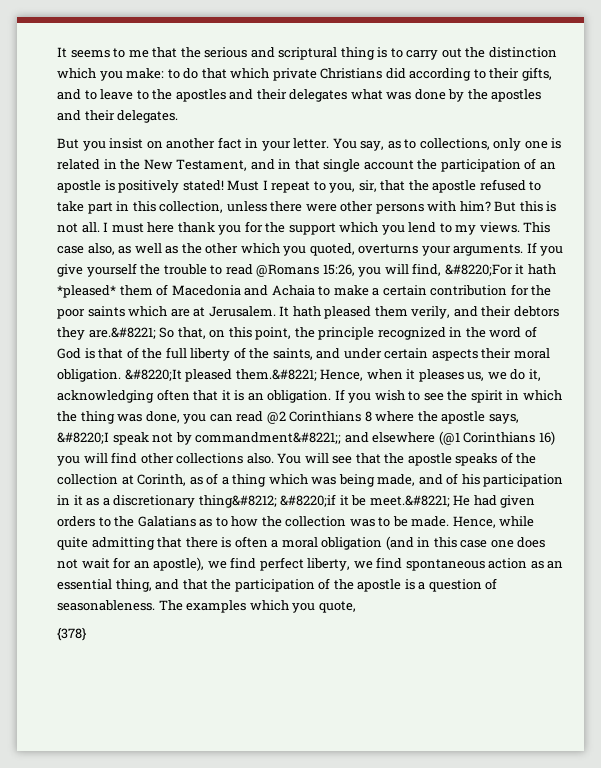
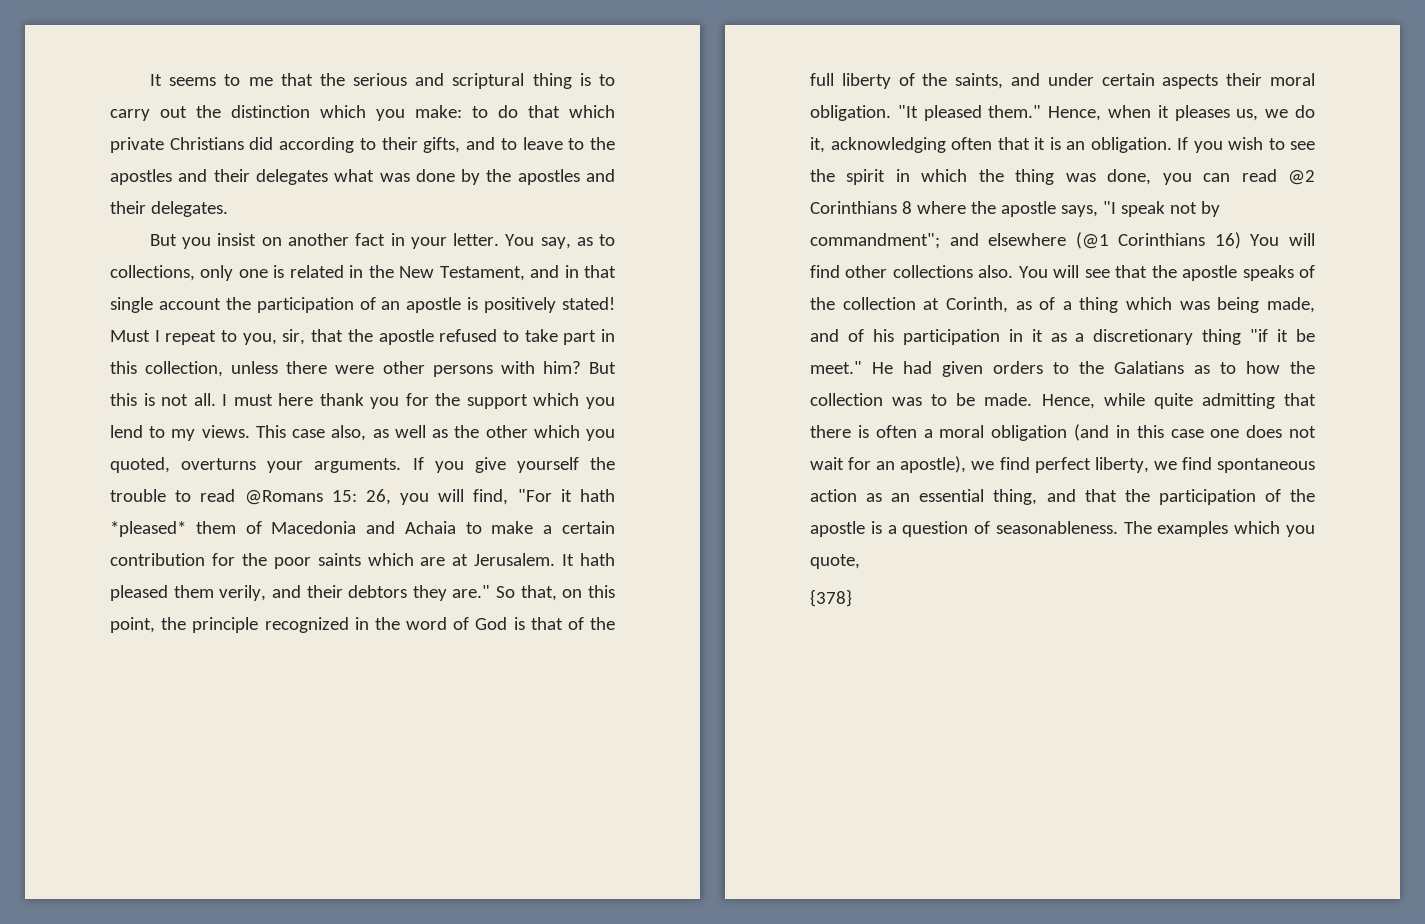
- If you give yourself the trouble to read @Romans 15:26, you will find, &#8220;For it hath *pleased* them of Macedonia and Achaia to make a certain contribution for the poor saints which are at Jerusalem.
+ If you give yourself the trouble to read @Romans 15: 26, you will find, "For it hath *pleased* them of Macedonia and Achaia to make a certain contribution for the poor saints which are at Jerusalem.
- It hath pleased them verily, and their debtors they are.&#8221; So that, on this point, the principle recognized in the word of God is that of the full liberty of the saints, and under certain aspects their moral obligation.
+ It hath pleased them verily, and their debtors they are." So that, on this point, the principle recognized in the word of God is that of the full liberty of the saints, and under certain aspects their moral obligation.
- &#8220;It pleased them.&#8221; Hence, when it pleases us, we do it, acknowledging often that it is an obligation.
+ "It pleased them." Hence, when it pleases us, we do it, acknowledging often that it is an obligation.
- If you wish to see the spirit in which the thing was done, you can read @2 Corinthians 8 where the apostle says, &#8220;I speak not by commandment&#8221;; and elsewhere (@1 Corinthians 16) you will find other collections also.
+ If you wish to see the spirit in which the thing was done, you can read @2 Corinthians 8 where the apostle says, "I speak not by commandment"; and elsewhere (@1 Corinthians 16) You will find other collections also.
- You will see that the apostle speaks of the collection at Corinth, as of a thing which was being made, and of his participation in it as a discretionary thing&#8212; &#8220;if it be meet.&#8221; He had given orders to the Galatians as to how the collection was to be made.
+ You will see that the apostle speaks of the collection at Corinth, as of a thing which was being made, and of his participation in it as a discretionary thing "if it be meet." He had given orders to the Galatians as to how the collection was to be made.

